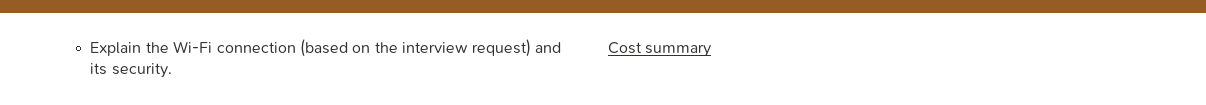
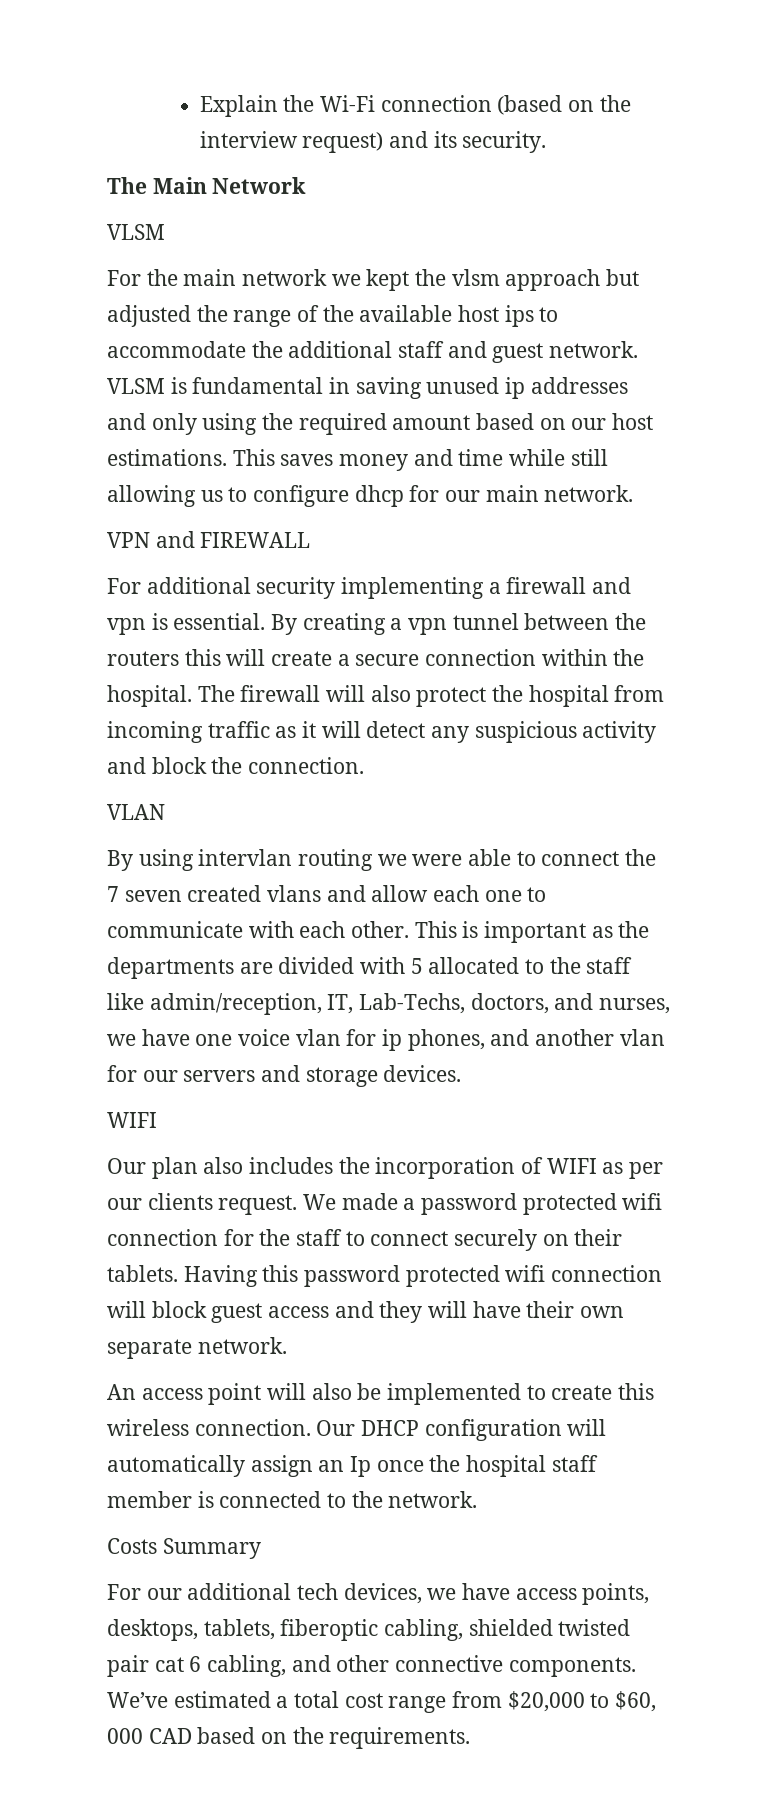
- Cost summary
+ The Main Network
+ VLSM
+ For the main network we kept the vlsm approach but adjusted the range of the available host ips to accommodate the additional staff and guest network. VLSM is fundamental in saving unused ip addresses and only using the required amount based on our host estimations. This saves money and time while still allowing us to configure dhcp for our main network.
+ VPN and FIREWALL
+ For additional security implementing a firewall and vpn is essential. By creating a vpn tunnel between the routers this will create a secure connection within the hospital. The firewall will also protect the hospital from incoming traffic as it will detect any suspicious activity and block the connection.
+ VLAN
+ By using intervlan routing we were able to connect the 7 seven created vlans and allow each one to communicate with each other. This is important as the departments are divided with 5 allocated to the staff like admin/reception, IT, Lab-Techs, doctors, and nurses, we have one voice vlan for ip phones, and another vlan for our servers and storage devices.
+ WIFI
+ Our plan also includes the incorporation of WIFI as per our clients request. We made a password protected wifi connection for the staff to connect securely on their tablets. Having this password protected wifi connection will block guest access and they will have their own separate network.
+ An access point will also be implemented to create this wireless connection. Our DHCP configuration will automatically assign an Ip once the hospital staff member is connected to the network.
+ Costs Summary
+ For our additional tech devices, we have access points, desktops, tablets, fiberoptic cabling, shielded twisted pair cat 6 cabling, and other connective components. We’ve estimated a total cost range from $20,000 to $60, 000 CAD based on the requirements.

